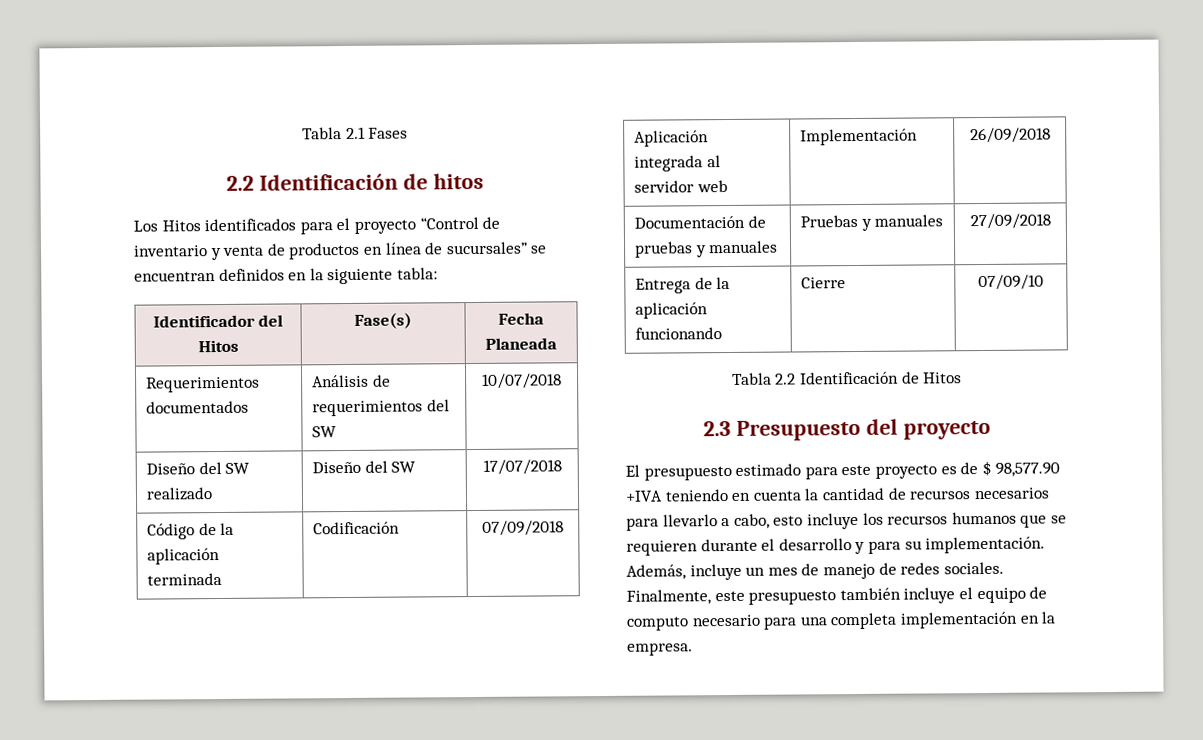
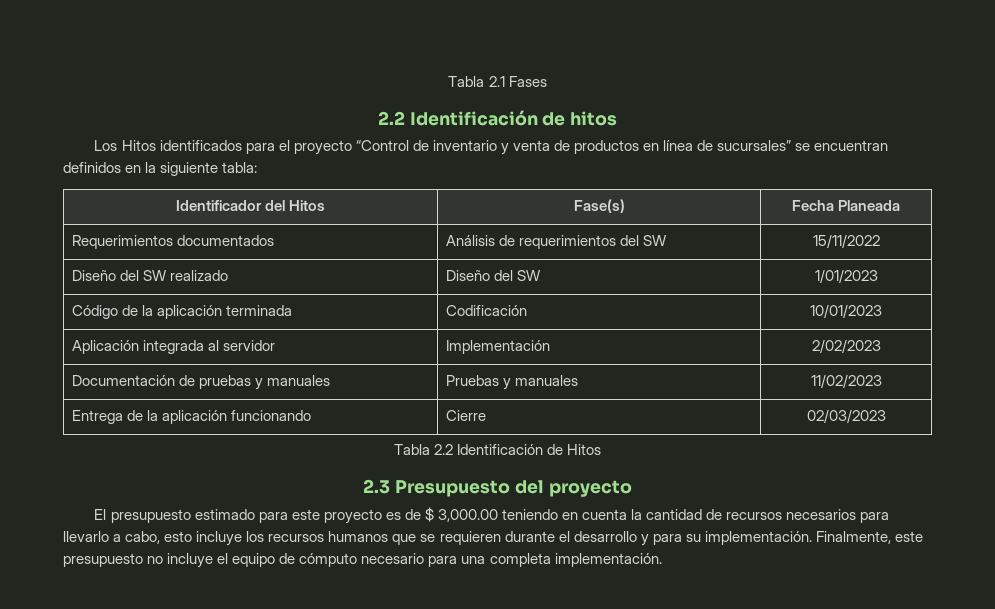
- Requerimientos documentados | Análisis de requerimientos del SW | 10/07/2018
+ Requerimientos documentados | Análisis de requerimientos del SW | 15/11/2022
- Diseño del SW realizado | Diseño del SW | 17/07/2018
+ Diseño del SW realizado | Diseño del SW | 1/01/2023
- Código de la aplicación terminada | Codificación | 07/09/2018
+ Código de la aplicación terminada | Codificación | 10/01/2023
- Aplicación integrada al servidor web | Implementación | 26/09/2018
+ Aplicación integrada al servidor | Implementación | 2/02/2023
- Documentación de pruebas y manuales | Pruebas y manuales | 27/09/2018
+ Documentación de pruebas y manuales | Pruebas y manuales | 11/02/2023
- Entrega de la aplicación funcionando | Cierre | 07/09/10
+ Entrega de la aplicación funcionando | Cierre | 02/03/2023
- El presupuesto estimado para este proyecto es de $ 98,577.90 +IVA teniendo en cuenta la cantidad de recursos necesarios para llevarlo a cabo, esto incluye los recursos humanos que se requieren durante el desarrollo y para su implementación.
+ El presupuesto estimado para este proyecto es de $ 3,000.00 teniendo en cuenta la cantidad de recursos necesarios para llevarlo a cabo, esto incluye los recursos humanos que se requieren durante el desarrollo y para su implementación.
- Además, incluye un mes de manejo de redes sociales.
- Finalmente, este presupuesto también incluye el equipo de computo necesario para una completa implementación en la empresa.
+ Finalmente, este presupuesto no incluye el equipo de cómputo necesario para una completa implementación.

